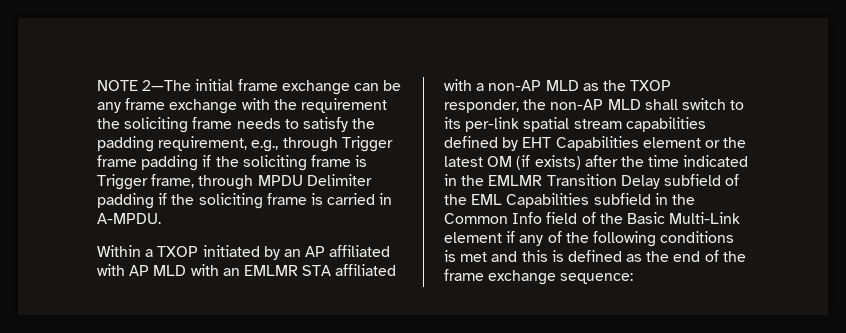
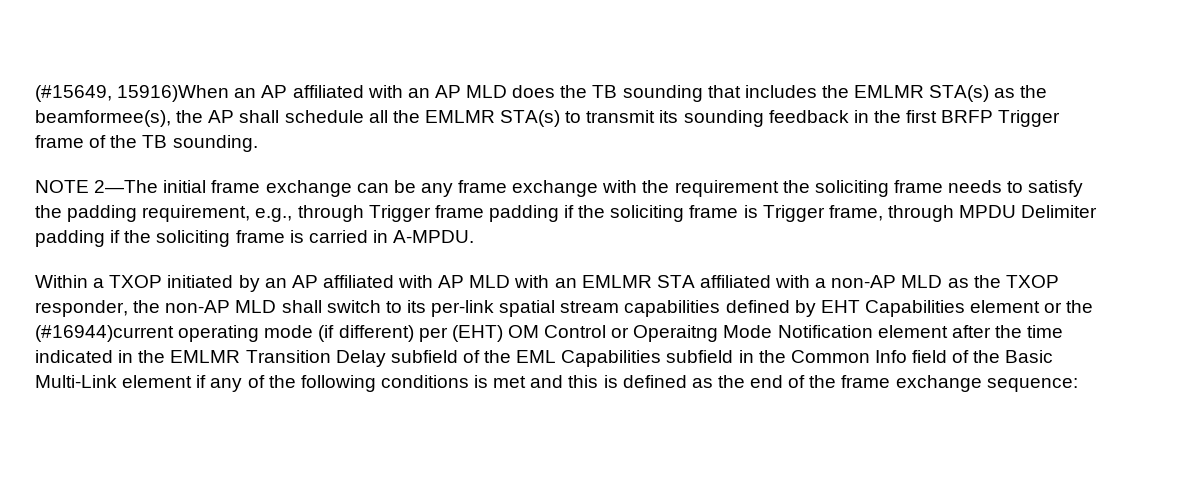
+ (#15649, 15916)When an AP affiliated with an AP MLD does the TB sounding that includes the EMLMR STA(s) as the beamformee(s), the AP shall schedule all the EMLMR STA(s) to transmit its sounding feedback in the first BRFP Trigger frame of the TB sounding.
- Within a TXOP initiated by an AP affiliated with AP MLD with an EMLMR STA affiliated with a non-AP MLD as the TXOP responder, the non-AP MLD shall switch to its per-link spatial stream capabilities defined by EHT Capabilities element or the latest OM (if exists) after the time indicated in the EMLMR Transition Delay subfield of the EML Capabilities subfield in the Common Info field of the Basic Multi-Link element if any of the following conditions is met and this is defined as the end of the frame exchange sequence:
+ Within a TXOP initiated by an AP affiliated with AP MLD with an EMLMR STA affiliated with a non-AP MLD as the TXOP responder, the non-AP MLD shall switch to its per-link spatial stream capabilities defined by EHT Capabilities element or the (#16944)current operating mode (if different) per (EHT) OM Control or Operaitng Mode Notification element after the time indicated in the EMLMR Transition Delay subfield of the EML Capabilities subfield in the Common Info field of the Basic Multi-Link element if any of the following conditions is met and this is defined as the end of the frame exchange sequence:

